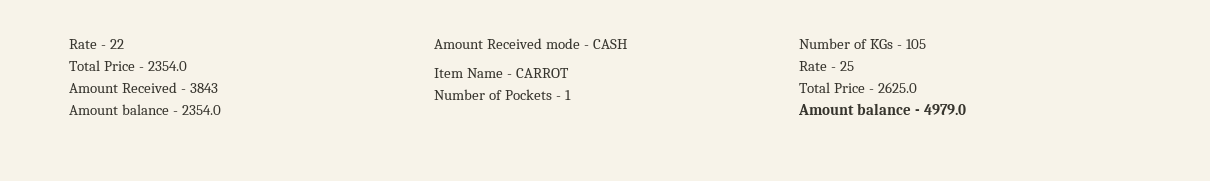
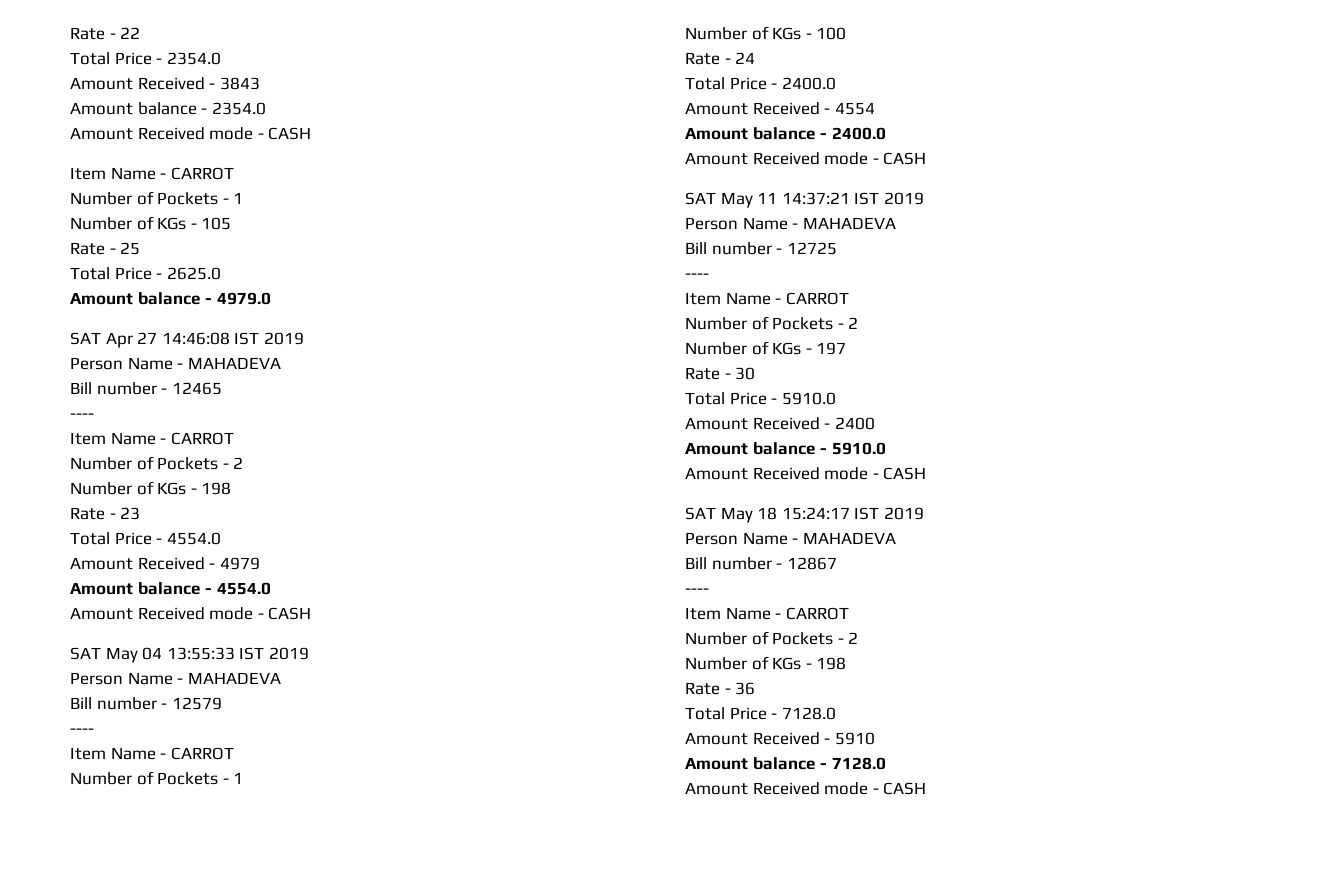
+ SAT Apr 27 14:46:08 IST 2019
+ Person Name - MAHADEVA
+ Bill number - 12465
+ ----
+ Item Name - CARROT
+ Number of Pockets - 2
+ Number of KGs - 198
+ Rate - 23
+ Total Price - 4554.0
+ Amount Received - 4979
+ Amount balance - 4554.0
+ Amount Received mode - CASH
+ SAT May 04 13:55:33 IST 2019
+ Person Name - MAHADEVA
+ Bill number - 12579
+ ----
+ Item Name - CARROT
+ Number of Pockets - 1
+ Number of KGs - 100
+ Rate - 24
+ Total Price - 2400.0
+ Amount Received - 4554
+ Amount balance - 2400.0
+ Amount Received mode - CASH
+ SAT May 11 14:37:21 IST 2019
+ Person Name - MAHADEVA
+ Bill number - 12725
+ ----
+ Item Name - CARROT
+ Number of Pockets - 2
+ Number of KGs - 197
+ Rate - 30
+ Total Price - 5910.0
+ Amount Received - 2400
+ Amount balance - 5910.0
+ Amount Received mode - CASH
+ SAT May 18 15:24:17 IST 2019
+ Person Name - MAHADEVA
+ Bill number - 12867
+ ----
+ Item Name - CARROT
+ Number of Pockets - 2
+ Number of KGs - 198
+ Rate - 36
+ Total Price - 7128.0
+ Amount Received - 5910
+ Amount balance - 7128.0
+ Amount Received mode - CASH

